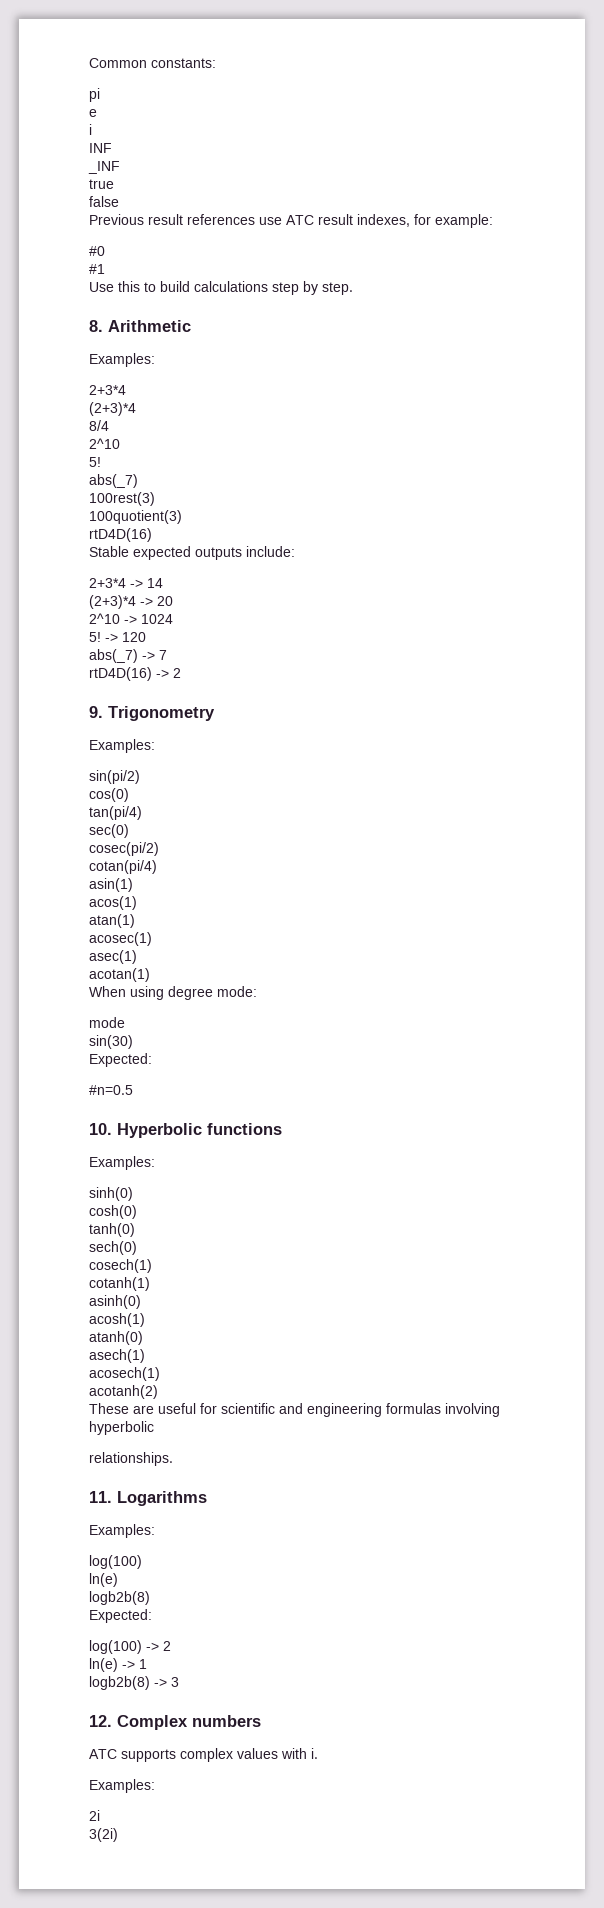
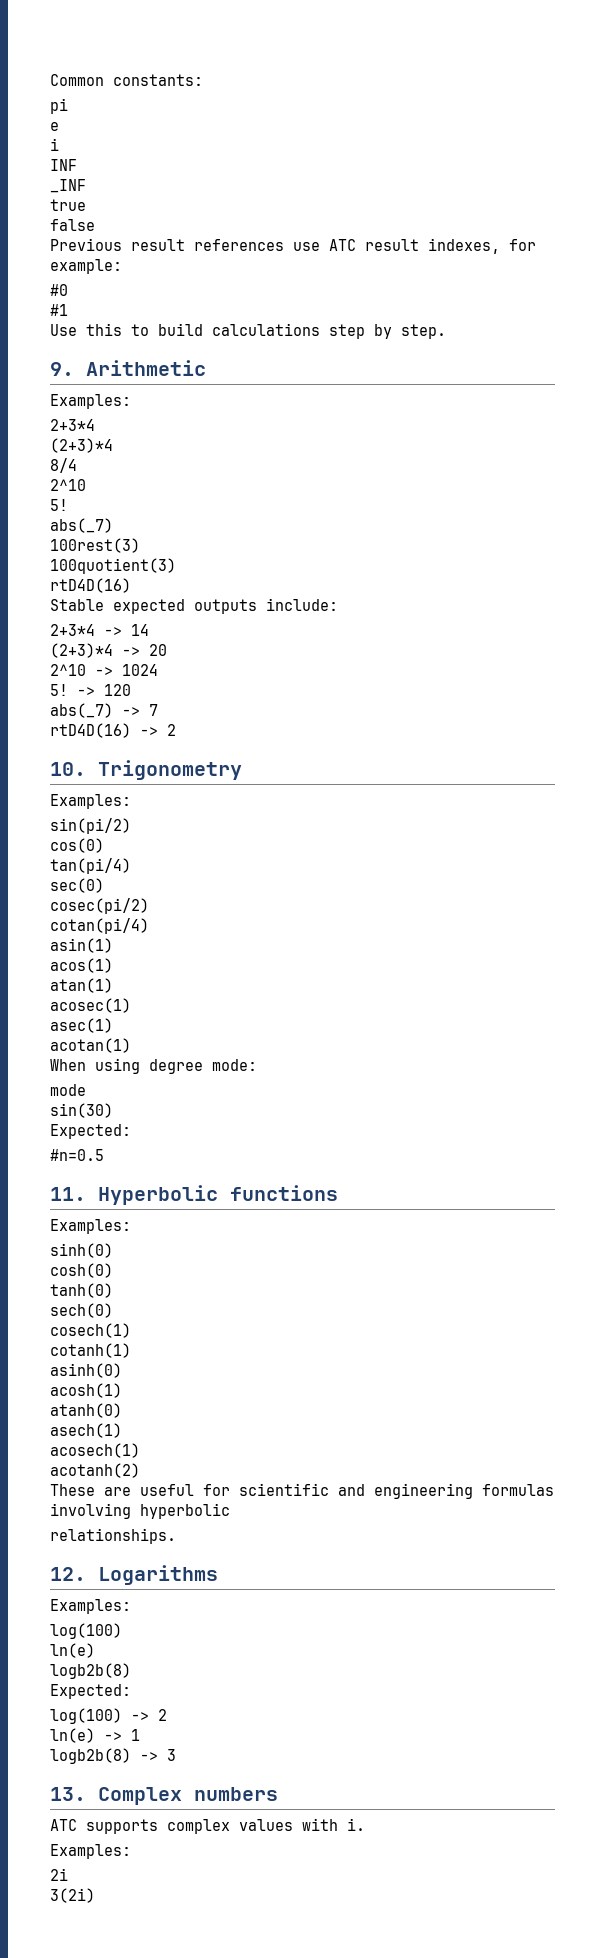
- 8. Arithmetic
+ 9. Arithmetic
- 9. Trigonometry
+ 10. Trigonometry
- 10. Hyperbolic functions
+ 11. Hyperbolic functions
- 11. Logarithms
+ 12. Logarithms
- 12. Complex numbers
+ 13. Complex numbers

